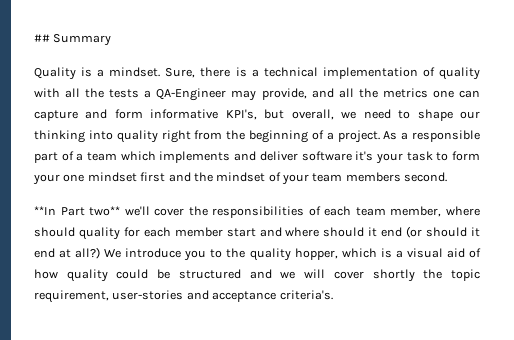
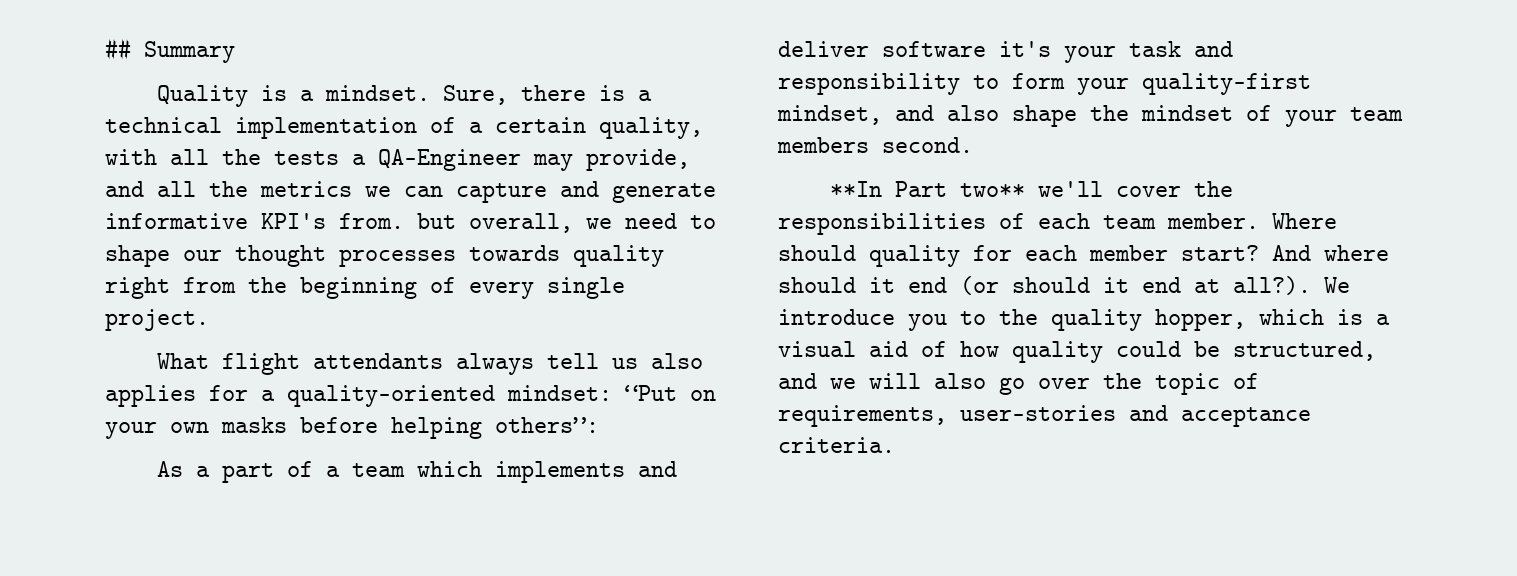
- Sure, there is a technical implementation of quality with all the tests a QA-Engineer may provide, and all the metrics one can capture and form informative KPI's, but overall, we need to shape our thinking into quality right from the beginning of a project. As a responsible part of a team which implements and deliver software it's your task to form your one mindset first and the mindset of your team members second.
+ Sure, there is a technical implementation of a certain quality, with all the tests a QA-Engineer may provide, and all the metrics we can capture and generate informative KPI's from. but overall, we need to shape our thought processes towards quality right from the beginning of every single project.
+ What flight attendants always tell us also applies for a quality-oriented mindset: “Put on your own masks before helping others”:
+ As a part of a team which implements and deliver software it's your task and responsibility to form your quality-first mindset, and also shape the mindset of your team members second.
- **In Part two** we'll cover the responsibilities of each team member, where should quality for each member start and where should it end (or should it end at all?)
+ **In Part two** we'll cover the responsibilities of each team member. Where should quality for each member start? And where should it end (or should it end at all?).
- We introduce you to the quality hopper, which is a visual aid of how quality could be structured and we will cover shortly the topic requirement, user-stories and acceptance criteria's.
+ We introduce you to the quality hopper, which is a visual aid of how quality could be structured, and we will also go over the topic of requirements, user-stories and acceptance criteria.

